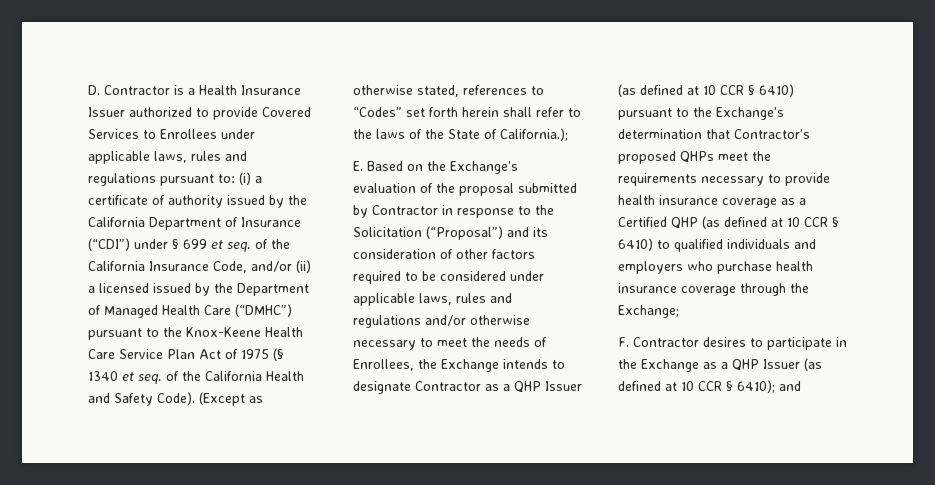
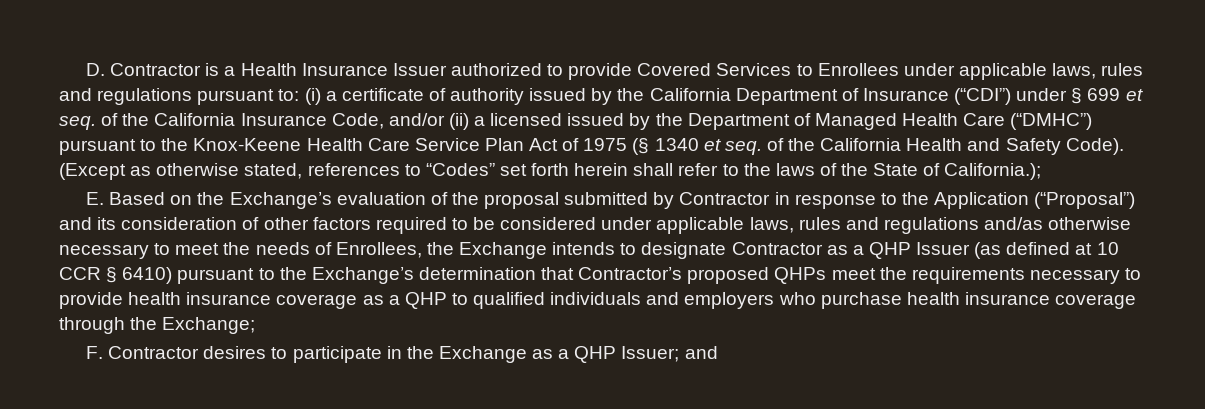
- E. Based on the Exchange’s evaluation of the proposal submitted by Contractor in response to the Solicitation (“Proposal”) and its consideration of other factors required to be considered under applicable laws, rules and regulations and/or otherwise necessary to meet the needs of Enrollees, the Exchange intends to designate Contractor as a QHP Issuer (as defined at 10 CCR § 6410) pursuant to the Exchange’s determination that Contractor’s proposed QHPs meet the requirements necessary to provide health insurance coverage as a Certified QHP (as defined at 10 CCR § 6410) to qualified individuals and employers who purchase health insurance coverage through the Exchange;
+ E. Based on the Exchange’s evaluation of the proposal submitted by Contractor in response to the Application (“Proposal”) and its consideration of other factors required to be considered under applicable laws, rules and regulations and/as otherwise necessary to meet the needs of Enrollees, the Exchange intends to designate Contractor as a QHP Issuer (as defined at 10 CCR § 6410) pursuant to the Exchange’s determination that Contractor’s proposed QHPs meet the requirements necessary to provide health insurance coverage as a QHP to qualified individuals and employers who purchase health insurance coverage through the Exchange;
- F. Contractor desires to participate in the Exchange as a QHP Issuer (as defined at 10 CCR § 6410); and
+ F. Contractor desires to participate in the Exchange as a QHP Issuer; and

